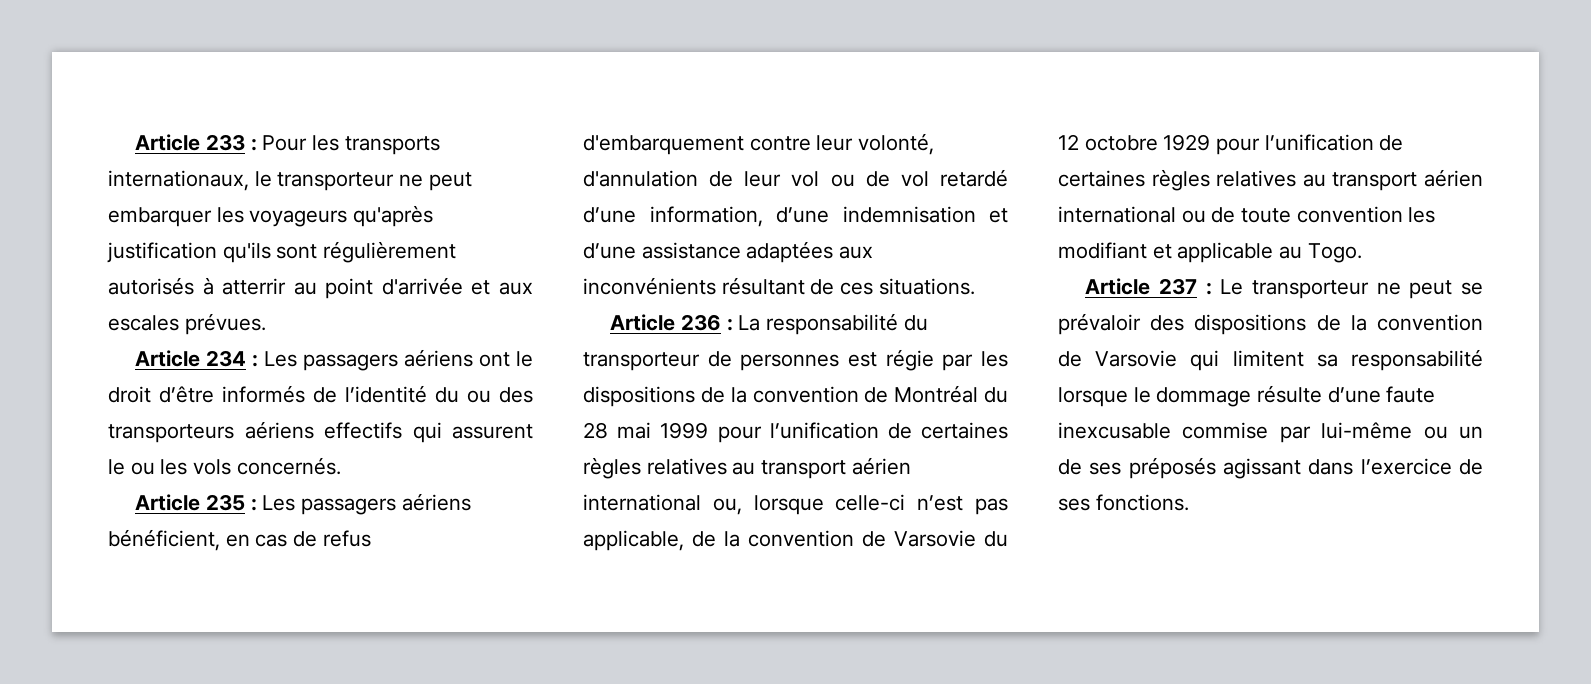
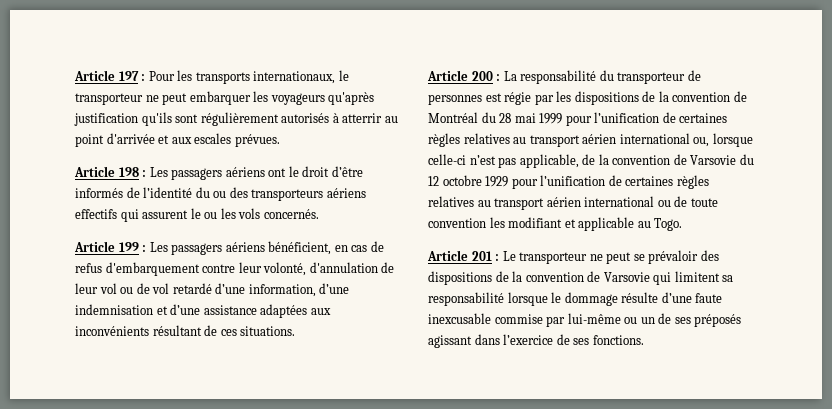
- Article 233 : Pour les transports internationaux, le transporteur ne peut embarquer les voyageurs qu'après justification qu'ils sont régulièrement autorisés à atterrir au point d'arrivée et aux escales prévues.
+ Article 197 : Pour les transports internationaux, le transporteur ne peut embarquer les voyageurs qu'après justification qu'ils sont régulièrement autorisés à atterrir au point d'arrivée et aux escales prévues.
- Article 234 : Les passagers aériens ont le droit d’être informés de l’identité du ou des transporteurs aériens effectifs qui assurent le ou les vols concernés.
+ Article 198 : Les passagers aériens ont le droit d’être informés de l’identité du ou des transporteurs aériens effectifs qui assurent le ou les vols concernés.
- Article 235 : Les passagers aériens bénéficient, en cas de refus d'embarquement contre leur volonté, d'annulation de leur vol ou de vol retardé d’une information, d’une indemnisation et d’une assistance adaptées aux inconvénients résultant de ces situations.
+ Article 199 : Les passagers aériens bénéficient, en cas de refus d'embarquement contre leur volonté, d'annulation de leur vol ou de vol retardé d’une information, d’une indemnisation et d’une assistance adaptées aux inconvénients résultant de ces situations.
- Article 236 :
+ Article 200 :
- Article 237 : Le transporteur ne peut se prévaloir des dispositions de la convention de Varsovie qui limitent sa responsabilité lorsque le dommage résulte d’une faute inexcusable commise par lui-même ou un de ses préposés agissant dans l’exercice de ses fonctions.
+ Article 201 : Le transporteur ne peut se prévaloir des dispositions de la convention de Varsovie qui limitent sa responsabilité lorsque le dommage résulte d’une faute inexcusable commise par lui-même ou un de ses préposés agissant dans l’exercice de ses fonctions.

